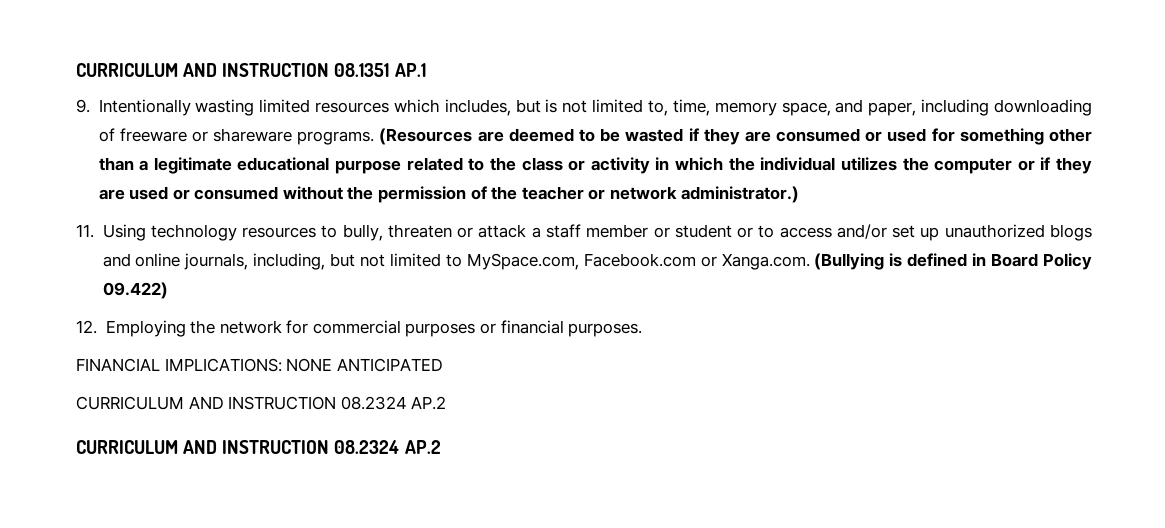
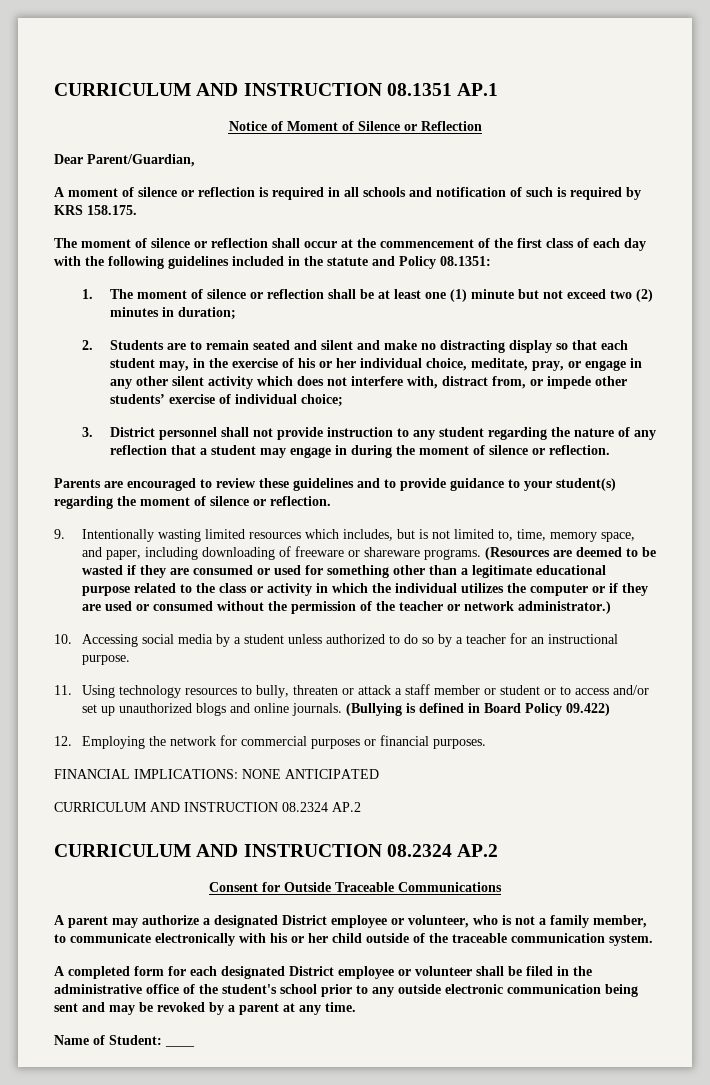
+ Notice of Moment of Silence or Reflection
+ Dear Parent/Guardian,
+ A moment of silence or reflection is required in all schools and notification of such is required by KRS 158.175.
+ The moment of silence or reflection shall occur at the commencement of the first class of each day with the following guidelines included in the statute and Policy 08.1351:
+ 1. The moment of silence or reflection shall be at least one (1) minute but not exceed two (2) minutes in duration;
+ 2. Students are to remain seated and silent and make no distracting display so that each student may, in the exercise of his or her individual choice, meditate, pray, or engage in any other silent activity which does not interfere with, distract from, or impede other students’ exercise of individual choice;
+ 3. District personnel shall not provide instruction to any student regarding the nature of any reflection that a student may engage in during the moment of silence or reflection.
+ Parents are encouraged to review these guidelines and to provide guidance to your student(s) regarding the moment of silence or reflection.
+ 10. Accessing social media by a student unless authorized to do so by a teacher for an instructional purpose.
- 11. Using technology resources to bully, threaten or attack a staff member or student or to access and/or set up unauthorized blogs and online journals, including, but not limited to MySpace.com, Facebook.com or Xanga.com. (Bullying is defined in Board Policy 09.422)
+ 11. Using technology resources to bully, threaten or attack a staff member or student or to access and/or set up unauthorized blogs and online journals. (Bullying is defined in Board Policy 09.422)
+ Consent for Outside Traceable Communications
+ A parent may authorize a designated District employee or volunteer, who is not a family member, to communicate electronically with his or her child outside of the traceable communication system.
+ A completed form for each designated District employee or volunteer shall be filed in the administrative office of the student's school prior to any outside electronic communication being sent and may be revoked by a parent at any time.
+ Name of Student: ____

